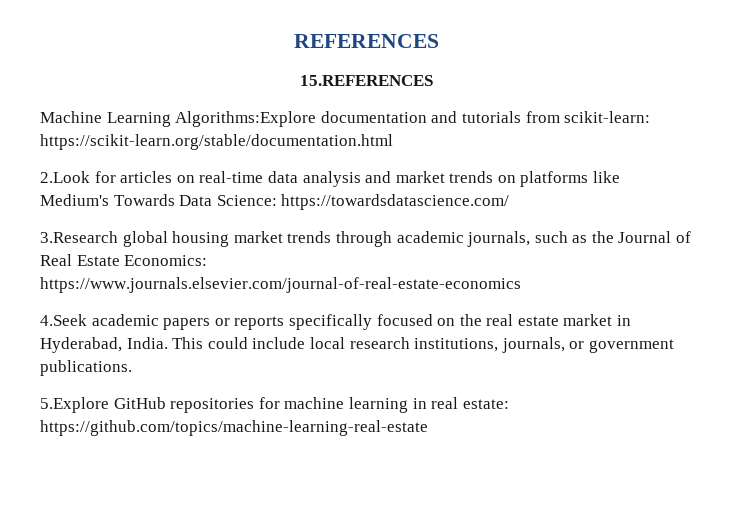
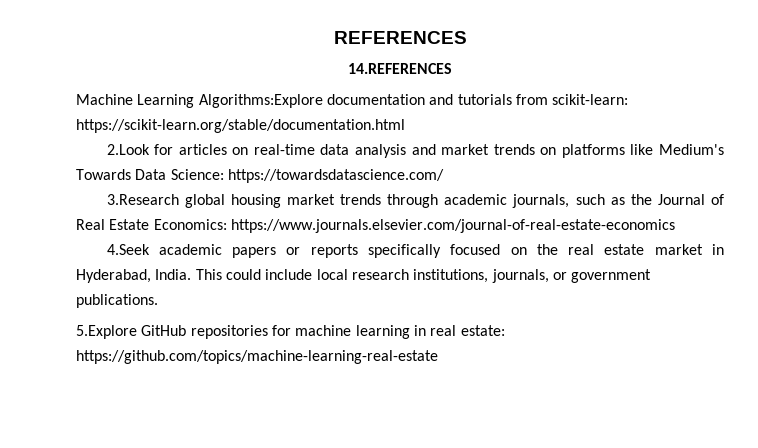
- 15.REFERENCES
+ 14.REFERENCES

